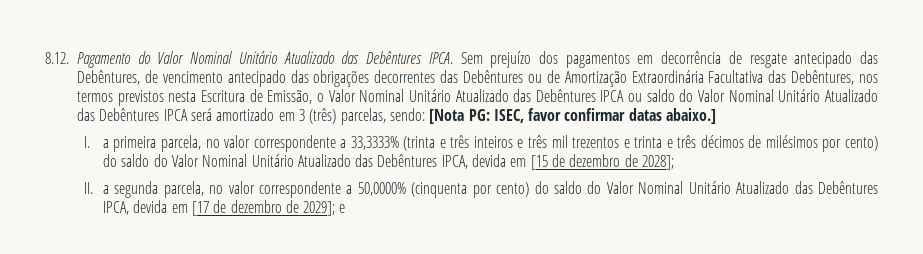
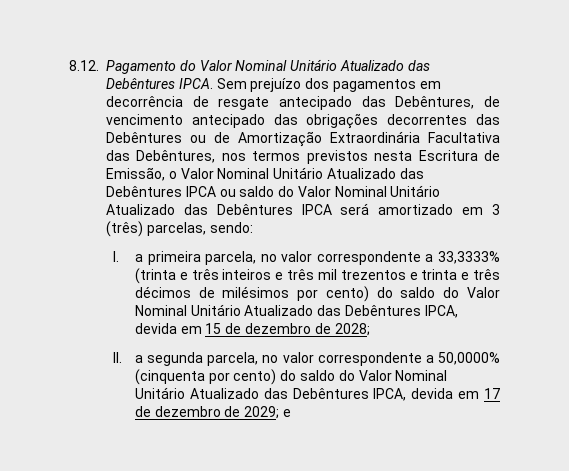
- Sem prejuízo dos pagamentos em decorrência de resgate antecipado das Debêntures, de vencimento antecipado das obrigações decorrentes das Debêntures ou de Amortização Extraordinária Facultativa das Debêntures, nos termos previstos nesta Escritura de Emissão, o Valor Nominal Unitário Atualizado das Debêntures IPCA ou saldo do Valor Nominal Unitário Atualizado das Debêntures IPCA será amortizado em 3 (três) parcelas, sendo: [Nota PG: ISEC, favor confirmar datas abaixo.]
+ Sem prejuízo dos pagamentos em decorrência de resgate antecipado das Debêntures, de vencimento antecipado das obrigações decorrentes das Debêntures ou de Amortização Extraordinária Facultativa das Debêntures, nos termos previstos nesta Escritura de Emissão, o Valor Nominal Unitário Atualizado das Debêntures IPCA ou saldo do Valor Nominal Unitário Atualizado das Debêntures IPCA será amortizado em 3 (três) parcelas, sendo:
- I. a primeira parcela, no valor correspondente a 33,3333% (trinta e três inteiros e três mil trezentos e trinta e três décimos de milésimos por cento) do saldo do Valor Nominal Unitário Atualizado das Debêntures IPCA, devida em [15 de dezembro de 2028];
+ I. a primeira parcela, no valor correspondente a 33,3333% (trinta e três inteiros e três mil trezentos e trinta e três décimos de milésimos por cento) do saldo do Valor Nominal Unitário Atualizado das Debêntures IPCA, devida em 15 de dezembro de 2028;
- II. a segunda parcela, no valor correspondente a 50,0000% (cinquenta por cento) do saldo do Valor Nominal Unitário Atualizado das Debêntures IPCA, devida em [17 de dezembro de 2029]; e
+ II. a segunda parcela, no valor correspondente a 50,0000% (cinquenta por cento) do saldo do Valor Nominal Unitário Atualizado das Debêntures IPCA, devida em 17 de dezembro de 2029; e

